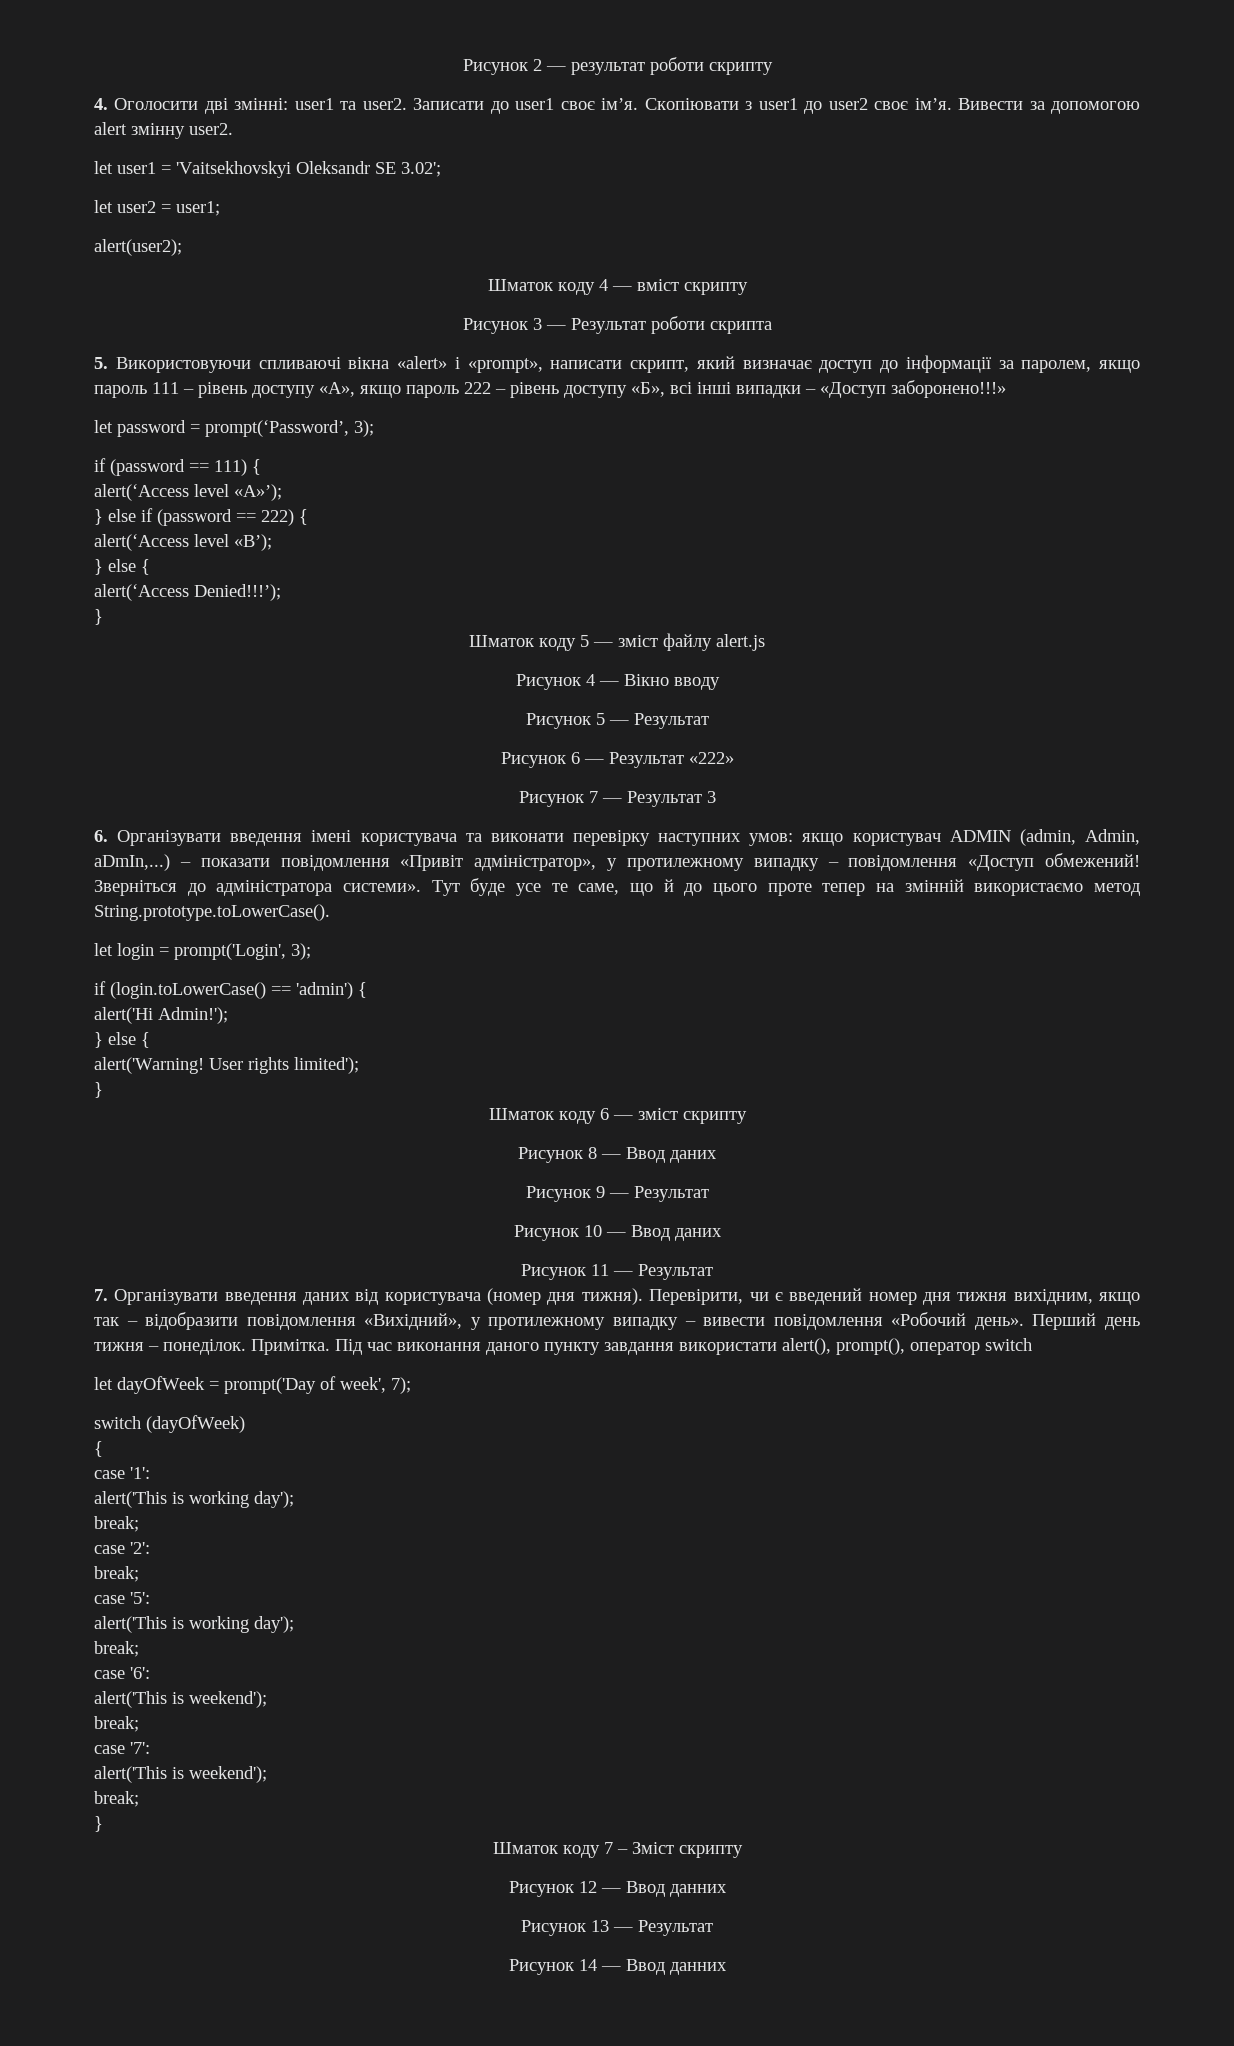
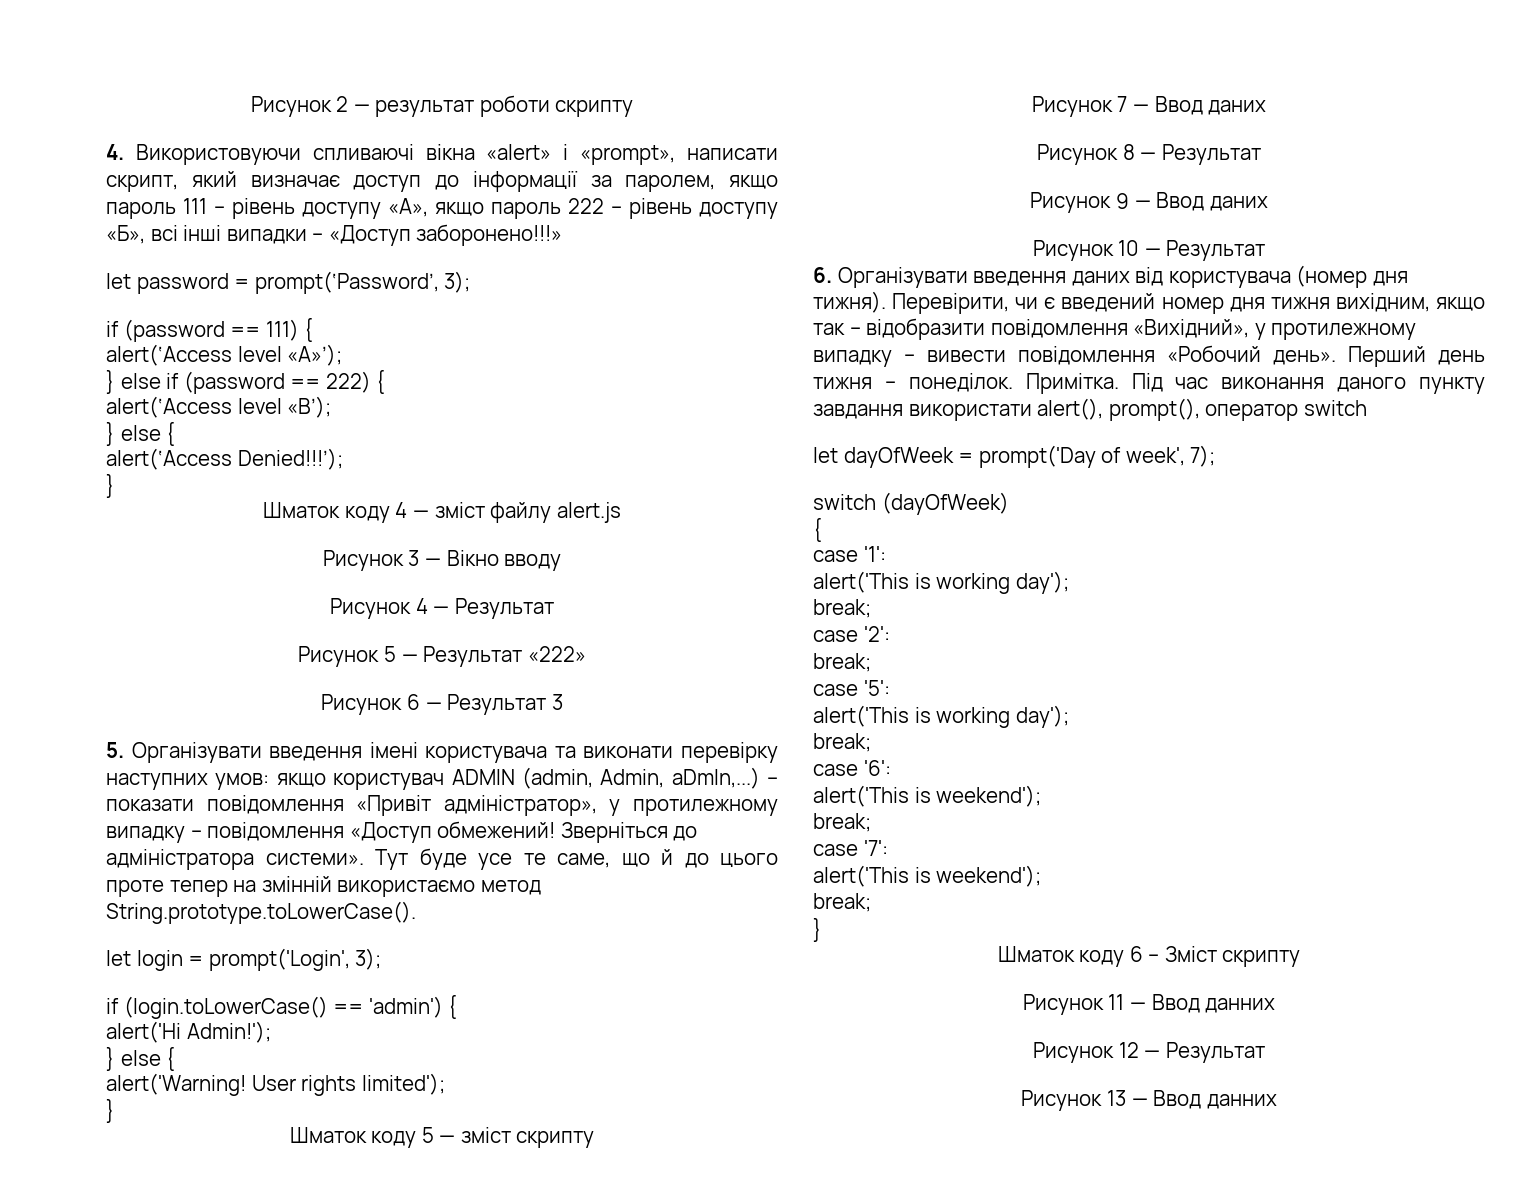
- 4. Оголосити дві змінні: user1 та user2. Записати до user1 своє ім’я. Скопіювати з user1 до user2 своє ім’я. Вивести за допомогою alert змінну user2.
- let user1 = 'Vaitsekhovskyi Oleksandr SE 3.02';
- let user2 = user1;
- alert(user2);
- Шматок коду 4 — вміст скрипту
- Рисунок 3 — Результат роботи скрипта
- 5. Використовуючи спливаючі вікна «alert» і «prompt», написати скрипт, який визначає доступ до інформації за паролем, якщо пароль 111 – рівень доступу «A», якщо пароль 222 – рівень доступу «Б», всі інші випадки – «Доступ заборонено!!!»
+ 4. Використовуючи спливаючі вікна «alert» і «prompt», написати скрипт, який визначає доступ до інформації за паролем, якщо пароль 111 – рівень доступу «A», якщо пароль 222 – рівень доступу «Б», всі інші випадки – «Доступ заборонено!!!»
- Шматок коду 5 — зміст файлу alert.js
+ Шматок коду 4 — зміст файлу alert.js
- Рисунок 4 — Вікно вводу
+ Рисунок 3 — Вікно вводу
+ Рисунок 4 — Результат
- Рисунок 5 — Результат
+ Рисунок 5 — Результат «222»
- Рисунок 6 — Результат «222»
- Рисунок 7 — Результат 3
+ Рисунок 6 — Результат 3
- 6. Організувати введення імені користувача та виконати перевірку наступних умов: якщо користувач ADMIN (admin, Admin, aDmIn,...)
+ 5. Організувати введення імені користувача та виконати перевірку наступних умов: якщо користувач ADMIN (admin, Admin, aDmIn,...)
- Шматок коду 6 — зміст скрипту
+ Шматок коду 5 — зміст скрипту
- Рисунок 8 — Ввод даних
- Рисунок 9 — Результат
- Рисунок 10 — Ввод даних
- Рисунок 11 — Результат
- 7. Організувати введення даних від користувача (номер дня тижня).
+ Рисунок 7 — Ввод даних
+ Рисунок 8 — Результат
+ Рисунок 9 — Ввод даних
+ Рисунок 10 — Результат
+ 6. Організувати введення даних від користувача (номер дня тижня).
- Шматок коду 7 – Зміст скрипту
+ Шматок коду 6 – Зміст скрипту
- Рисунок 12 — Ввод данних
+ Рисунок 11 — Ввод данних
- Рисунок 13 — Результат
- Рисунок 14 — Ввод данних
+ Рисунок 12 — Результат
+ Рисунок 13 — Ввод данних

